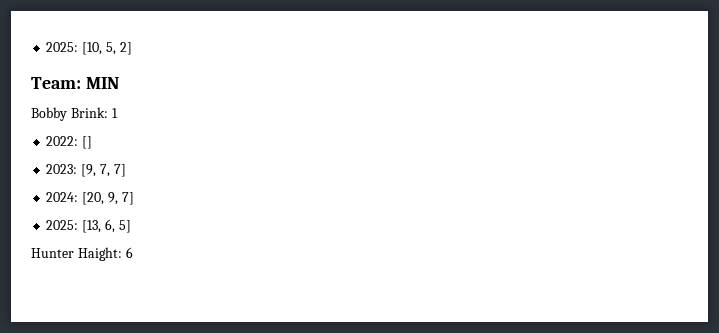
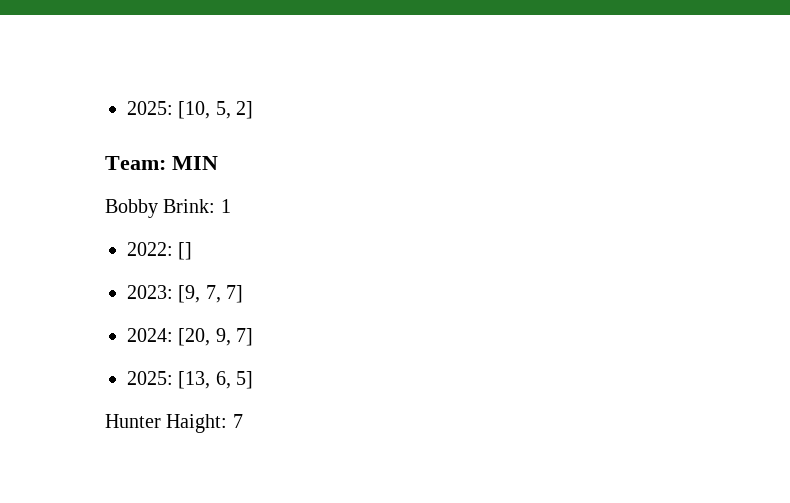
- Hunter Haight: 6
+ Hunter Haight: 7

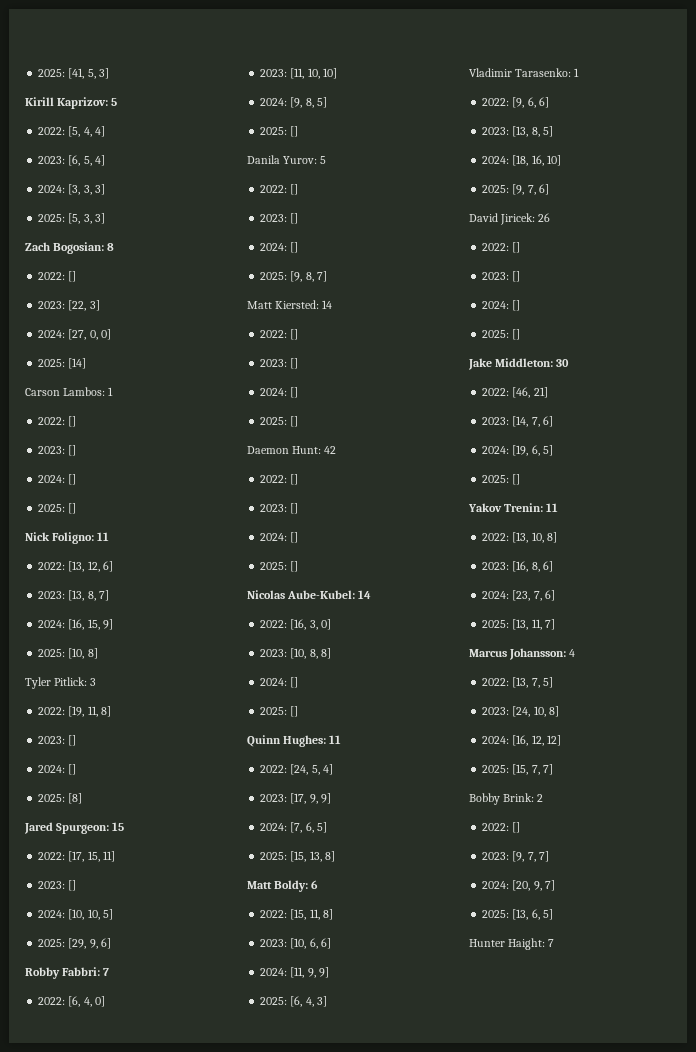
- 2025: [10, 5, 2]
- Team: MIN
+ 2025: [41, 5, 3]
+ Kirill Kaprizov: 5
+ 2022: [5, 4, 4]
+ 2023: [6, 5, 4]
+ 2024: [3, 3, 3]
+ 2025: [5, 3, 3]
+ Zach Bogosian: 8
+ 2022: []
+ 2023: [22, 3]
+ 2024: [27, 0, 0]
+ 2025: [14]
+ Carson Lambos: 1
+ 2022: []
+ 2023: []
+ 2024: []
+ 2025: []
+ Nick Foligno: 11
+ 2022: [13, 12, 6]
+ 2023: [13, 8, 7]
+ 2024: [16, 15, 9]
+ 2025: [10, 8]
+ Tyler Pitlick: 3
+ 2022: [19, 11, 8]
+ 2023: []
+ 2024: []
+ 2025: [8]
+ Jared Spurgeon: 15
+ 2022: [17, 15, 11]
+ 2023: []
+ 2024: [10, 10, 5]
+ 2025: [29, 9, 6]
+ Robby Fabbri: 7
+ 2022: [6, 4, 0]
+ 2023: [11, 10, 10]
+ 2024: [9, 8, 5]
+ 2025: []
+ Danila Yurov: 5
+ 2022: []
+ 2023: []
+ 2024: []
+ 2025: [9, 8, 7]
+ Matt Kiersted: 14
+ 2022: []
+ 2023: []
+ 2024: []
+ 2025: []
+ Daemon Hunt: 42
+ 2022: []
+ 2023: []
+ 2024: []
+ 2025: []
+ Nicolas Aube-Kubel: 14
+ 2022: [16, 3, 0]
+ 2023: [10, 8, 8]
+ 2024: []
+ 2025: []
+ Quinn Hughes: 11
+ 2022: [24, 5, 4]
+ 2023: [17, 9, 9]
+ 2024: [7, 6, 5]
+ 2025: [15, 13, 8]
+ Matt Boldy: 6
+ 2022: [15, 11, 8]
+ 2023: [10, 6, 6]
+ 2024: [11, 9, 9]
+ 2025: [6, 4, 3]
+ Vladimir Tarasenko: 1
+ 2022: [9, 6, 6]
+ 2023: [13, 8, 5]
+ 2024: [18, 16, 10]
+ 2025: [9, 7, 6]
+ David Jiricek: 26
+ 2022: []
+ 2023: []
+ 2024: []
+ 2025: []
+ Jake Middleton: 30
+ 2022: [46, 21]
+ 2023: [14, 7, 6]
+ 2024: [19, 6, 5]
+ 2025: []
+ Yakov Trenin: 11
+ 2022: [13, 10, 8]
+ 2023: [16, 8, 6]
+ 2024: [23, 7, 6]
+ 2025: [13, 11, 7]
+ Marcus Johansson: 4
+ 2022: [13, 7, 5]
+ 2023: [24, 10, 8]
+ 2024: [16, 12, 12]
+ 2025: [15, 7, 7]
- Bobby Brink: 1
+ Bobby Brink: 2

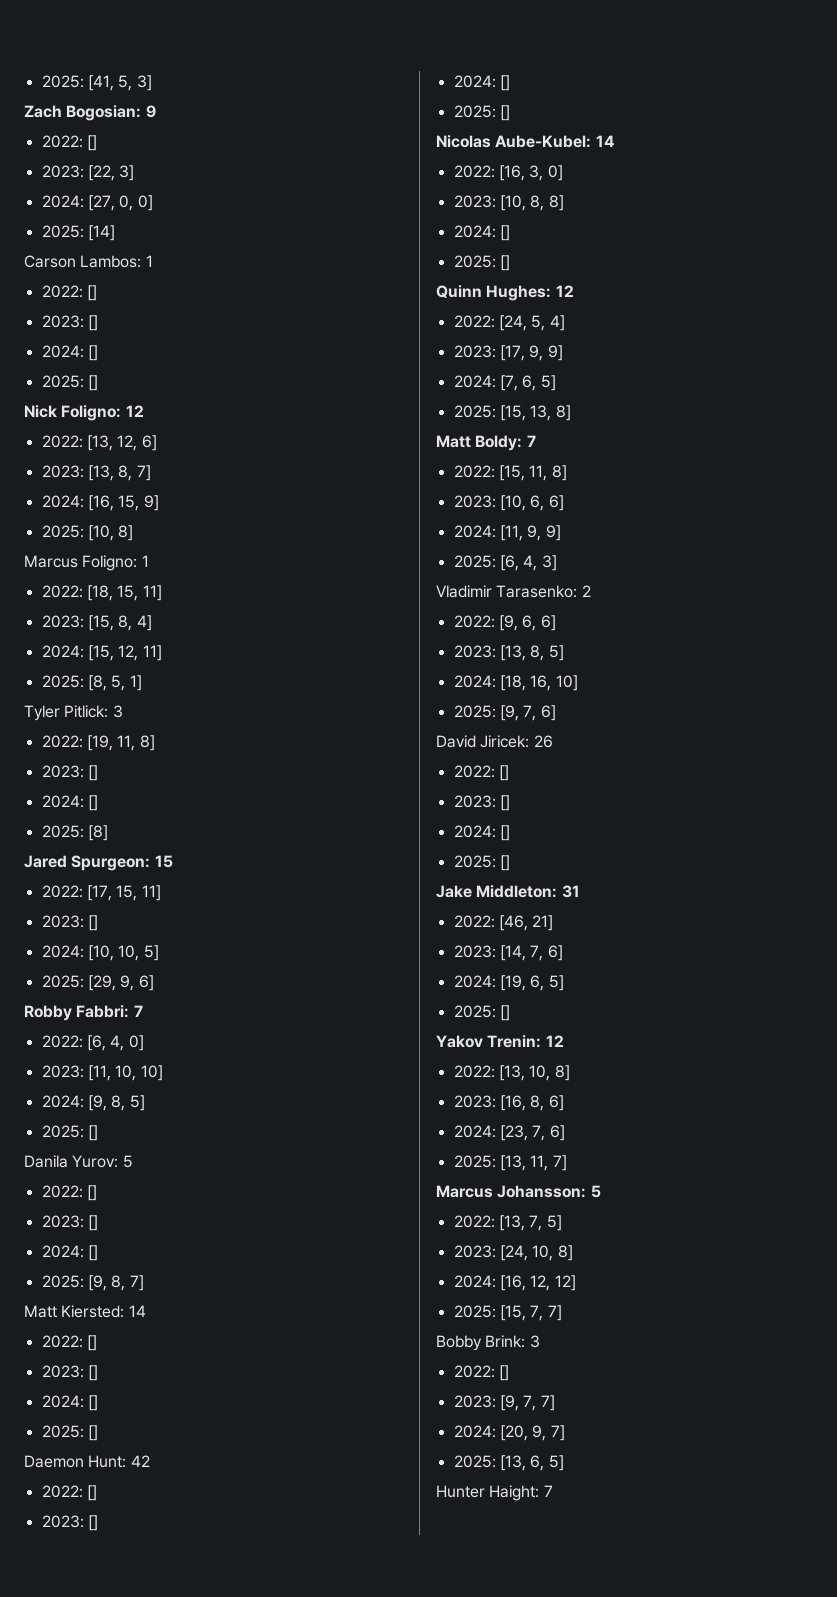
- Kirill Kaprizov: 5
- 2022: [5, 4, 4]
- 2023: [6, 5, 4]
- 2024: [3, 3, 3]
- 2025: [5, 3, 3]
- Zach Bogosian: 8
+ Zach Bogosian: 9
- Nick Foligno: 11
+ Nick Foligno: 12
+ Marcus Foligno: 1
+ 2022: [18, 15, 11]
+ 2023: [15, 8, 4]
+ 2024: [15, 12, 11]
+ 2025: [8, 5, 1]
- Quinn Hughes: 11
+ Quinn Hughes: 12
- Matt Boldy: 6
+ Matt Boldy: 7
- Vladimir Tarasenko: 1
+ Vladimir Tarasenko: 2
- Jake Middleton: 30
+ Jake Middleton: 31
- Yakov Trenin: 11
+ Yakov Trenin: 12
- Marcus Johansson: 4
+ Marcus Johansson: 5
- Bobby Brink: 2
+ Bobby Brink: 3

